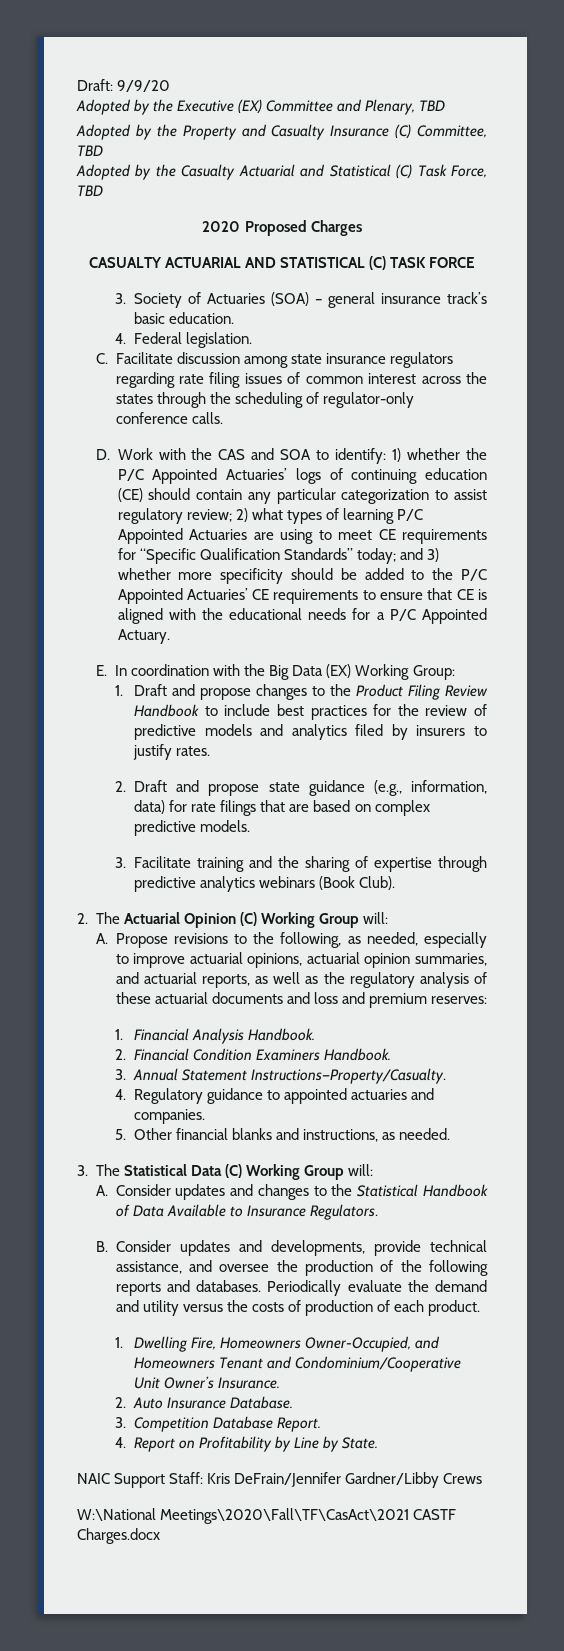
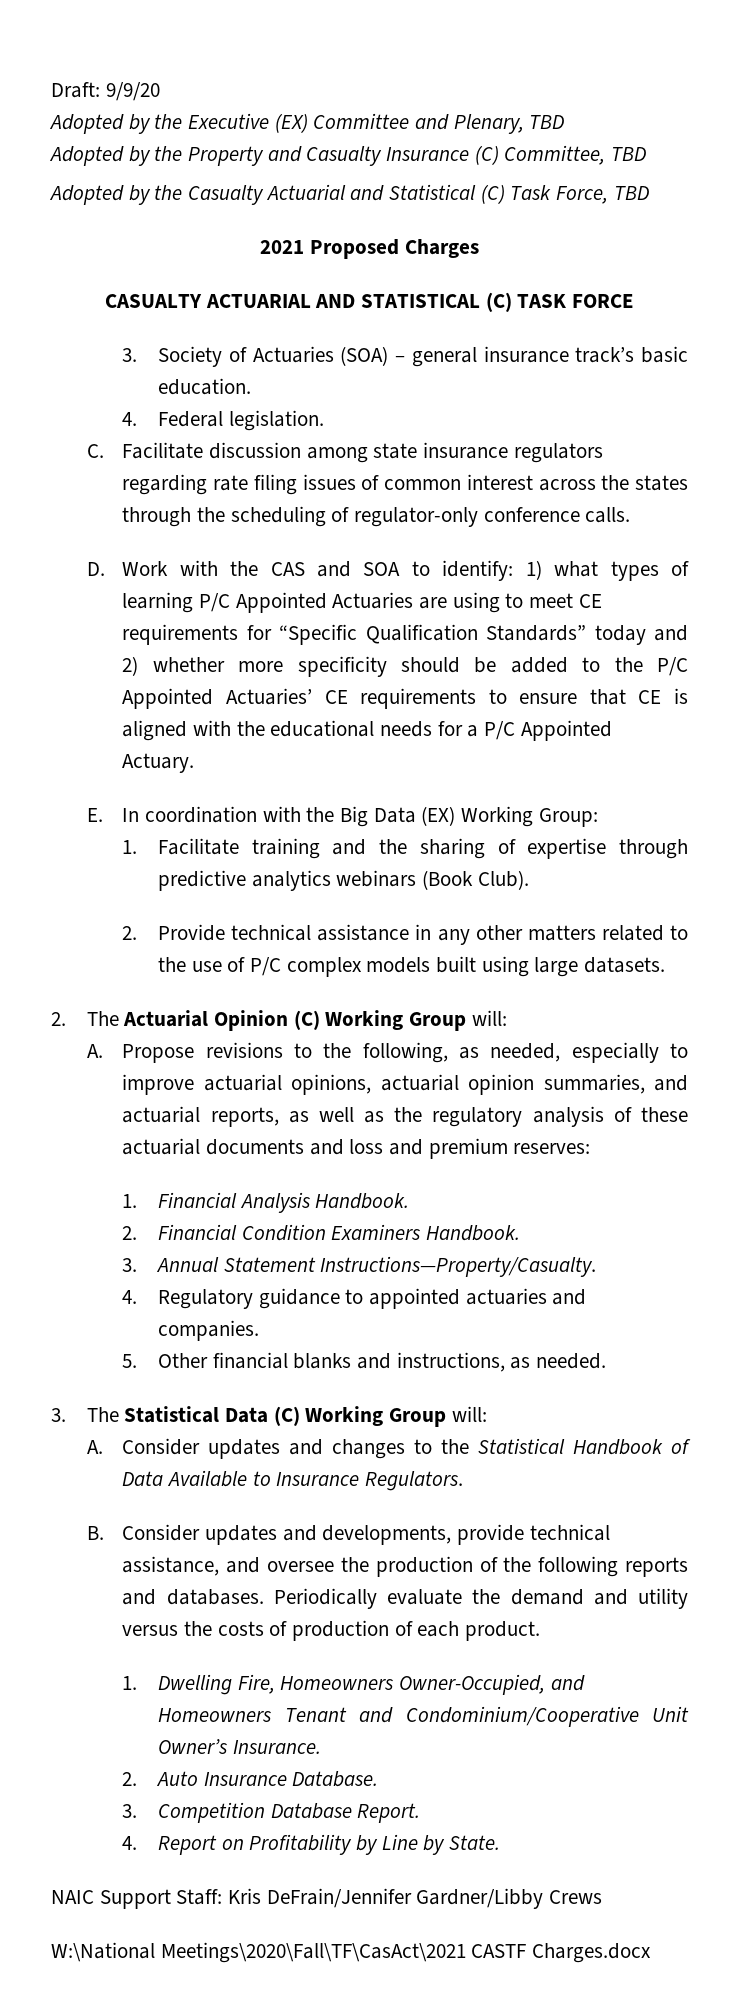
- 2020 Proposed Charges
+ 2021 Proposed Charges
- D. Work with the CAS and SOA to identify: 1) whether the P/C Appointed Actuaries’ logs of continuing education (CE) should contain any particular categorization to assist regulatory review; 2) what types of learning P/C Appointed Actuaries are using to meet CE requirements for “Specific Qualification Standards” today; and 3) whether more specificity should be added to the P/C Appointed Actuaries’ CE requirements to ensure that CE is aligned with the educational needs for a P/C Appointed Actuary.
+ D. Work with the CAS and SOA to identify: 1) what types of learning P/C Appointed Actuaries are using to meet CE requirements for “Specific Qualification Standards” today and 2) whether more specificity should be added to the P/C Appointed Actuaries’ CE requirements to ensure that CE is aligned with the educational needs for a P/C Appointed Actuary.
- 1. Draft and propose changes to the Product Filing Review Handbook to include best practices for the review of predictive models and analytics filed by insurers to justify rates.
- 2. Draft and propose state guidance (e.g., information, data) for rate filings that are based on complex predictive models.
- 3. Facilitate training and the sharing of expertise through predictive analytics webinars (Book Club).
+ 1. Facilitate training and the sharing of expertise through predictive analytics webinars (Book Club).
+ 2. Provide technical assistance in any other matters related to the use of P/C complex models built using large datasets.

